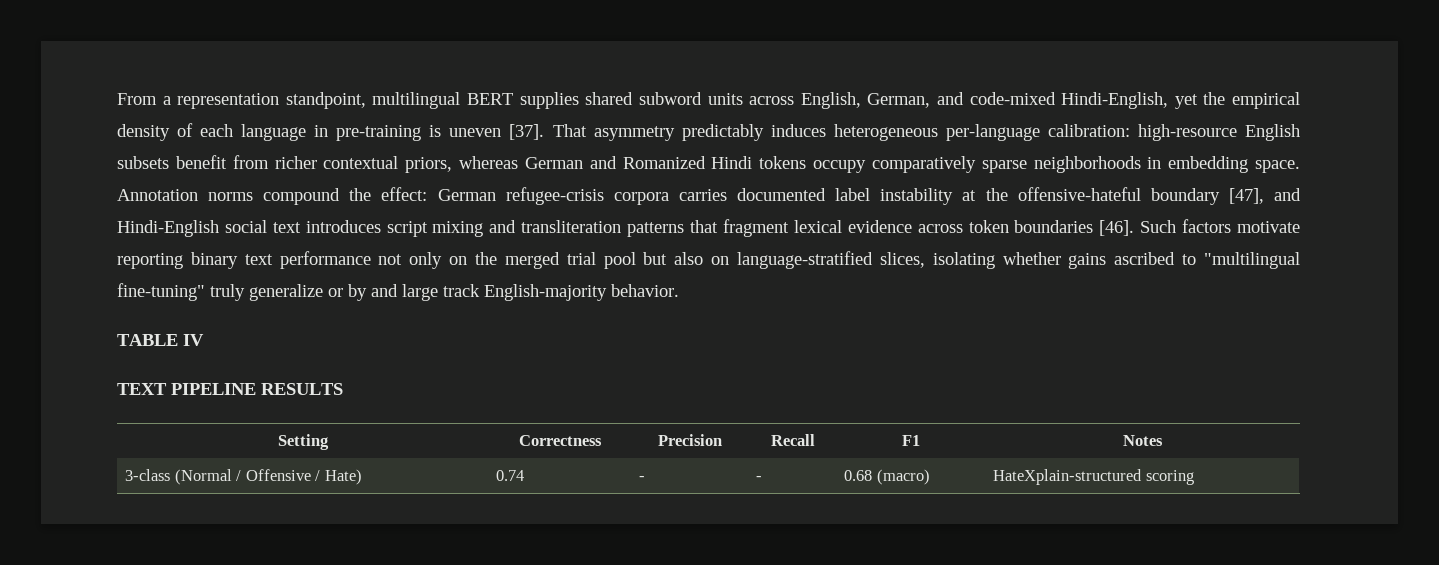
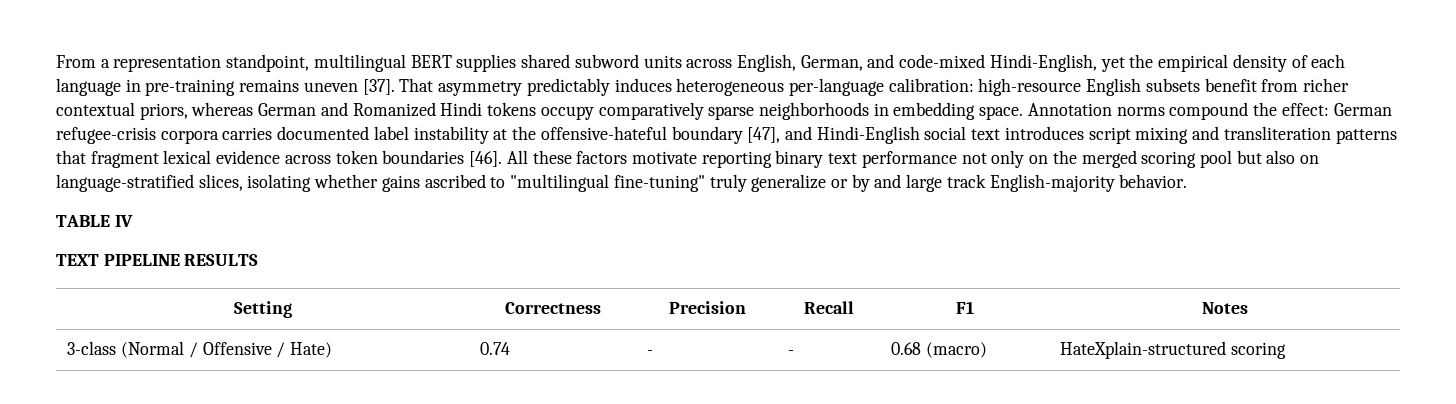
- From a representation standpoint, multilingual BERT supplies shared subword units across English, German, and code-mixed Hindi-English, yet the empirical density of each language in pre-training is uneven [37].
+ From a representation standpoint, multilingual BERT supplies shared subword units across English, German, and code-mixed Hindi-English, yet the empirical density of each language in pre-training remains uneven [37].
- Such factors motivate reporting binary text performance not only on the merged trial pool but also on language-stratified slices, isolating whether gains ascribed to "multilingual fine-tuning" truly generalize or by and large track English-majority behavior.
+ All these factors motivate reporting binary text performance not only on the merged scoring pool but also on language-stratified slices, isolating whether gains ascribed to "multilingual fine-tuning" truly generalize or by and large track English-majority behavior.

